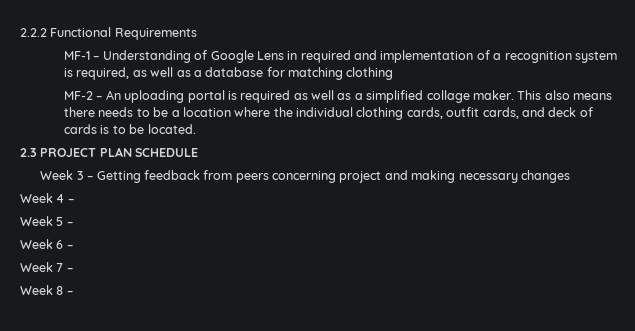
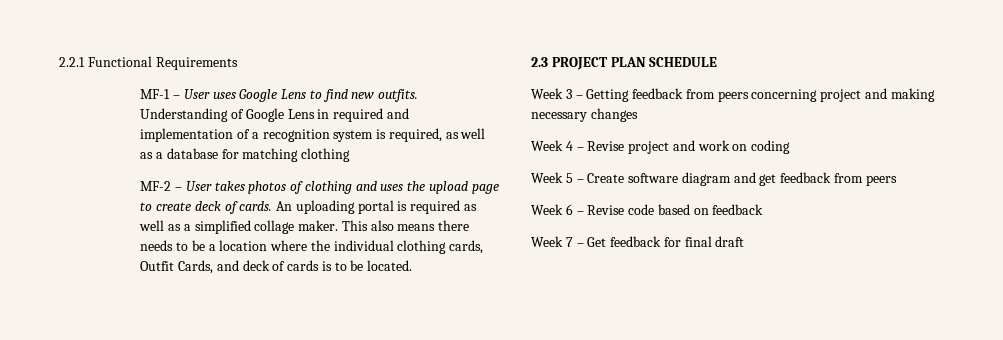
- 2.2.2 Functional Requirements
+ 2.2.1 Functional Requirements
- MF-1 – Understanding of Google Lens in required and implementation of a recognition system is required, as well as a database for matching clothing
+ MF-1 – User uses Google Lens to find new outfits. Understanding of Google Lens in required and implementation of a recognition system is required, as well as a database for matching clothing
- MF-2 – An uploading portal is required as well as a simplified collage maker.
+ MF-2 – User takes photos of clothing and uses the upload page to create deck of cards. An uploading portal is required as well as a simplified collage maker.
- This also means there needs to be a location where the individual clothing cards, outfit cards, and deck of cards is to be located.
+ This also means there needs to be a location where the individual clothing cards, Outfit Cards, and deck of cards is to be located.
- Week 4 –
- Week 5 –
- Week 6 –
- Week 7 –
- Week 8 –
+ Week 4 – Revise project and work on coding
+ Week 5 – Create software diagram and get feedback from peers
+ Week 6 – Revise code based on feedback
+ Week 7 – Get feedback for final draft

